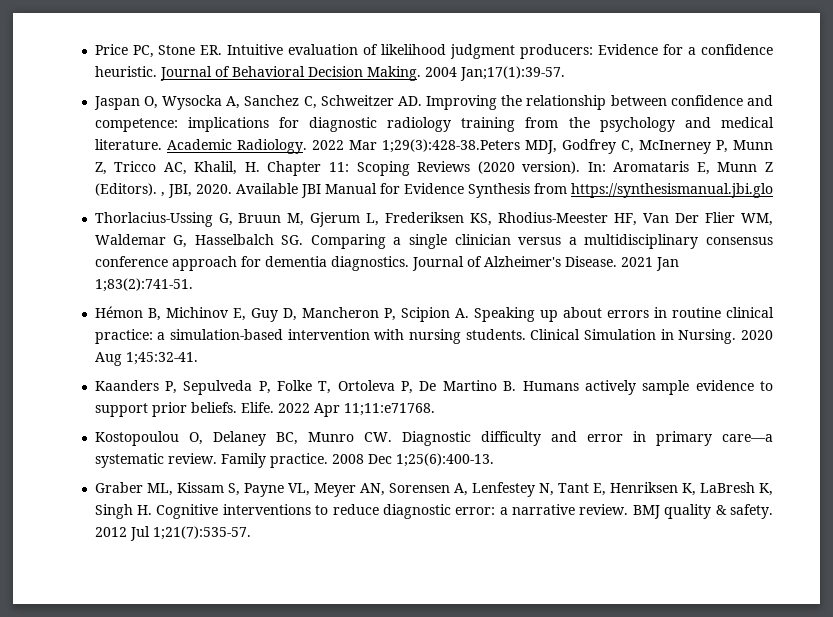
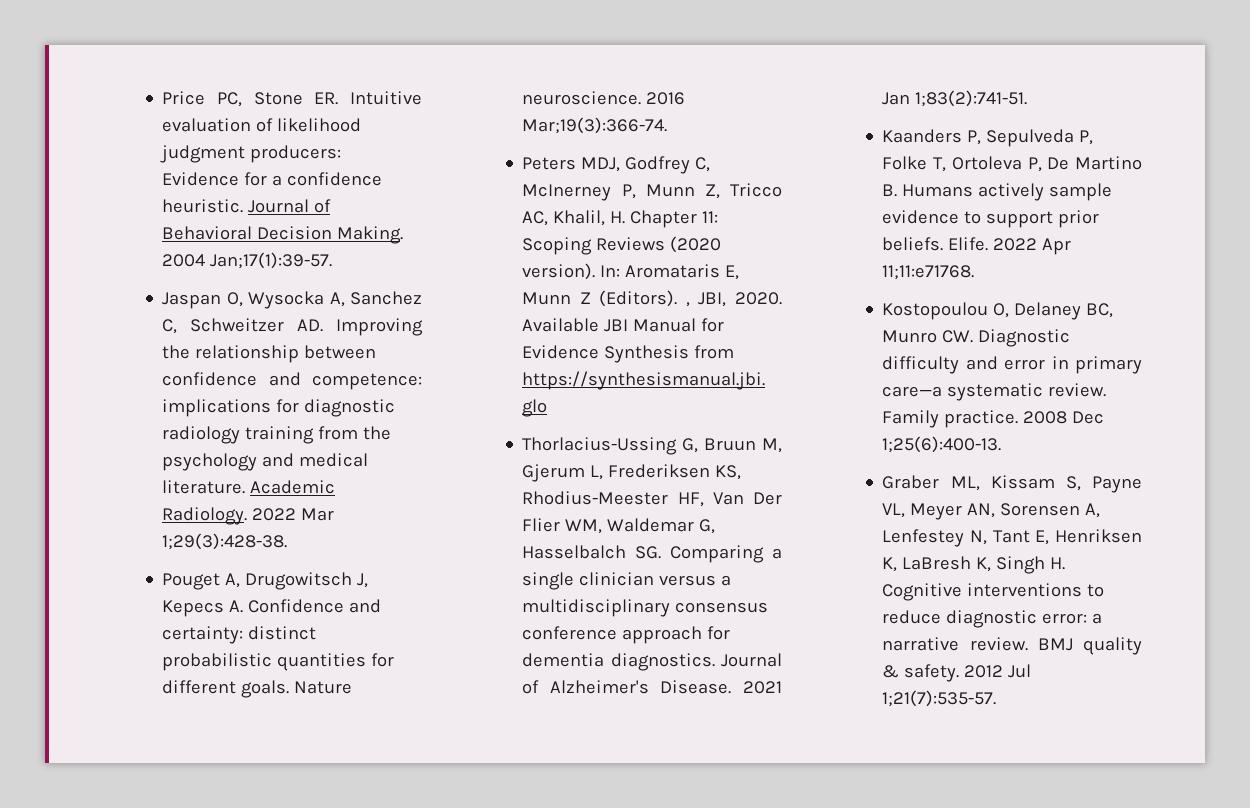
- 2022 Mar 1;29(3):428-38.Peters MDJ, Godfrey C, McInerney P, Munn Z, Tricco AC, Khalil, H. Chapter 11: Scoping Reviews (2020 version).
+ 2022 Mar 1;29(3):428-38.
+ Pouget A, Drugowitsch J, Kepecs A. Confidence and certainty: distinct probabilistic quantities for different goals. Nature neuroscience. 2016 Mar;19(3):366-74.
+ Peters MDJ, Godfrey C, McInerney P, Munn Z, Tricco AC, Khalil, H. Chapter 11: Scoping Reviews (2020 version).
- Hémon B, Michinov E, Guy D, Mancheron P, Scipion A. Speaking up about errors in routine clinical practice: a simulation-based intervention with nursing students. Clinical Simulation in Nursing. 2020 Aug 1;45:32-41.

